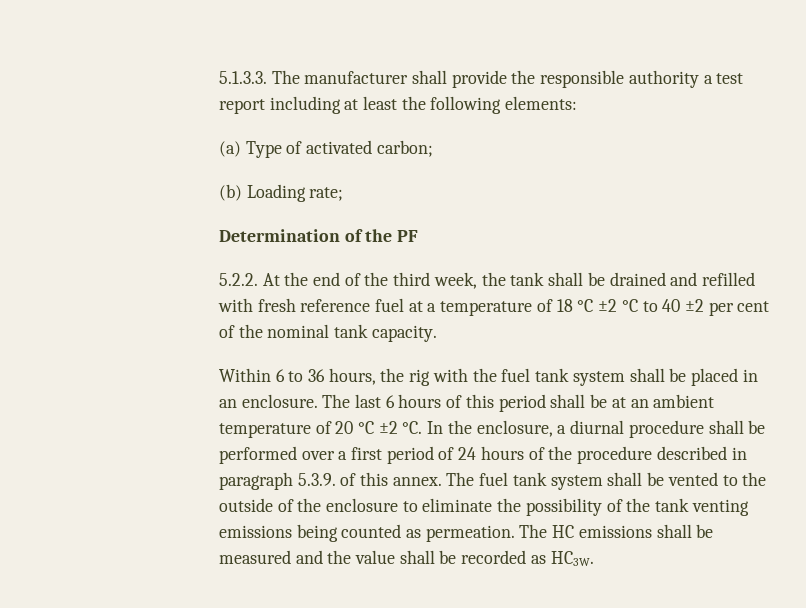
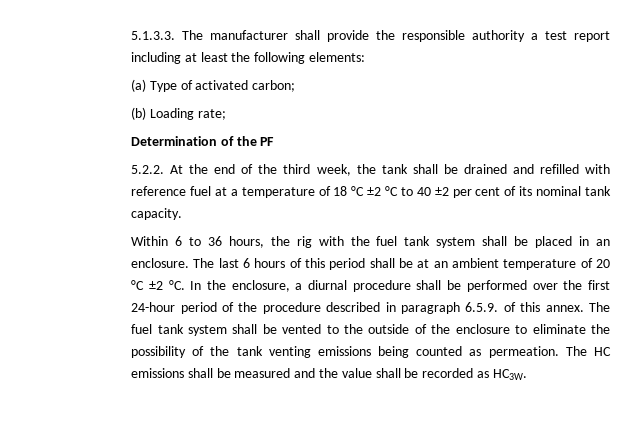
- 5.2.2. At the end of the third week, the tank shall be drained and refilled with fresh reference fuel at a temperature of 18 °C ±2 °C to 40 ±2 per cent of the nominal tank capacity.
+ 5.2.2. At the end of the third week, the tank shall be drained and refilled with reference fuel at a temperature of 18 °C ±2 °C to 40 ±2 per cent of its nominal tank capacity.
- In the enclosure, a diurnal procedure shall be performed over a first period of 24 hours of the procedure described in paragraph 5.3.9. of this annex.
+ In the enclosure, a diurnal procedure shall be performed over the first 24-hour period of the procedure described in paragraph 6.5.9. of this annex.

